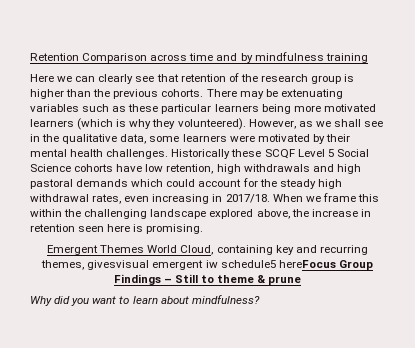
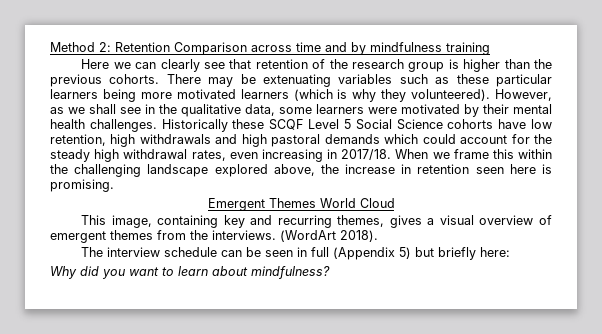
- Retention Comparison across time and by mindfulness training
+ Method 2: Retention Comparison across time and by mindfulness training
- Emergent Themes World Cloud, containing key and recurring themes, givesvisual emergent iw schedule5 hereFocus Group Findings – Still to theme & prune
+ Emergent Themes World Cloud
+ This image, containing key and recurring themes, gives a visual overview of emergent themes from the interviews. (WordArt 2018).
+ The interview schedule can be seen in full (Appendix 5) but briefly here:

